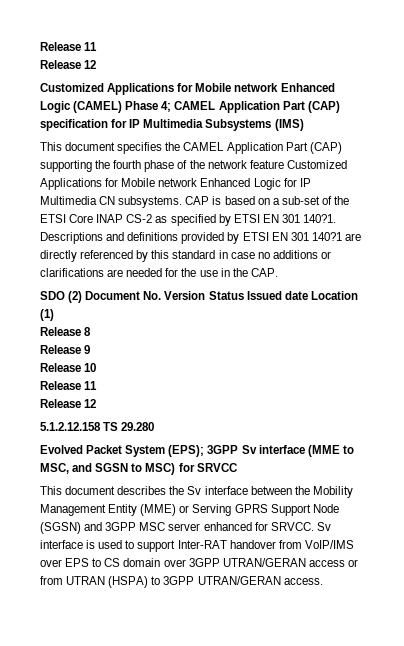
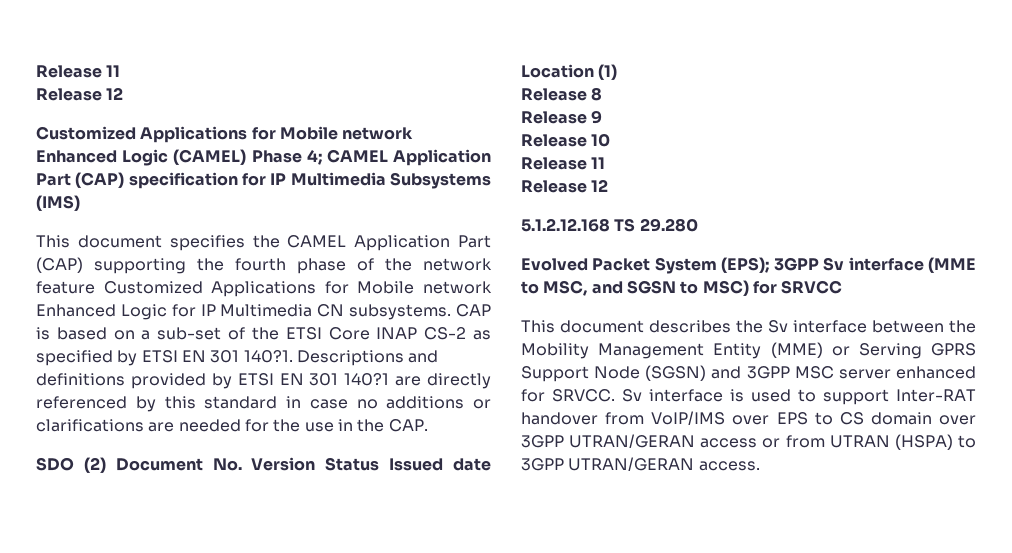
- 5.1.2.12.158 TS 29.280
+ 5.1.2.12.168 TS 29.280

